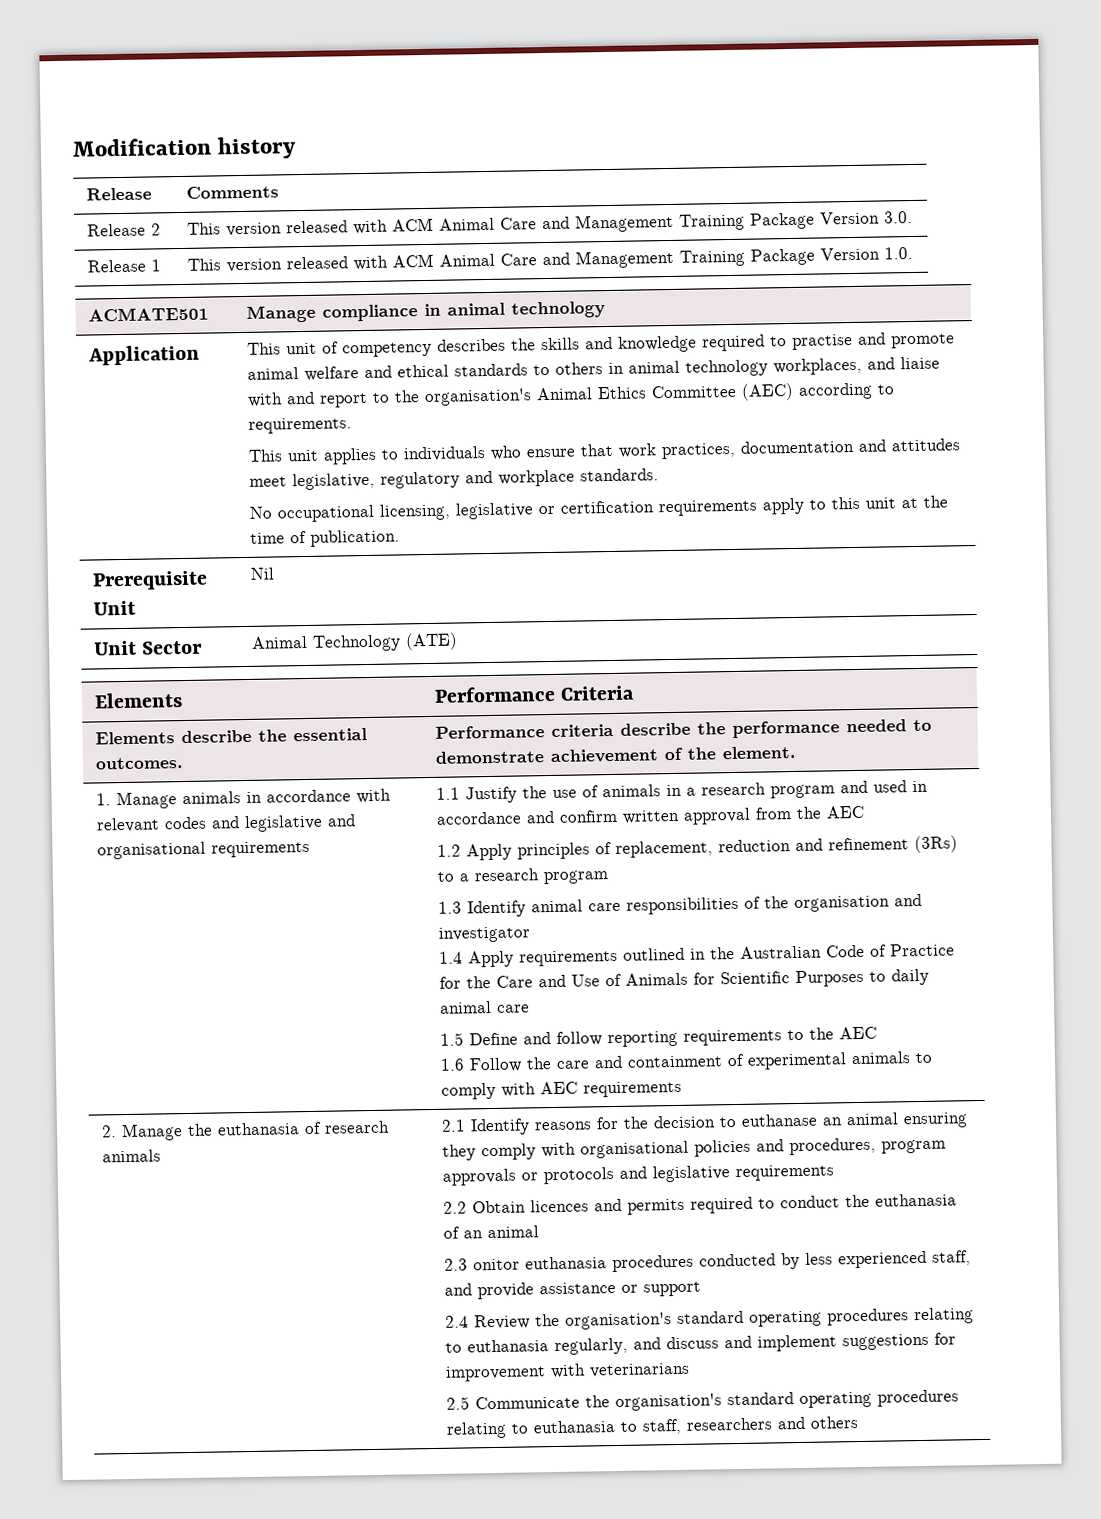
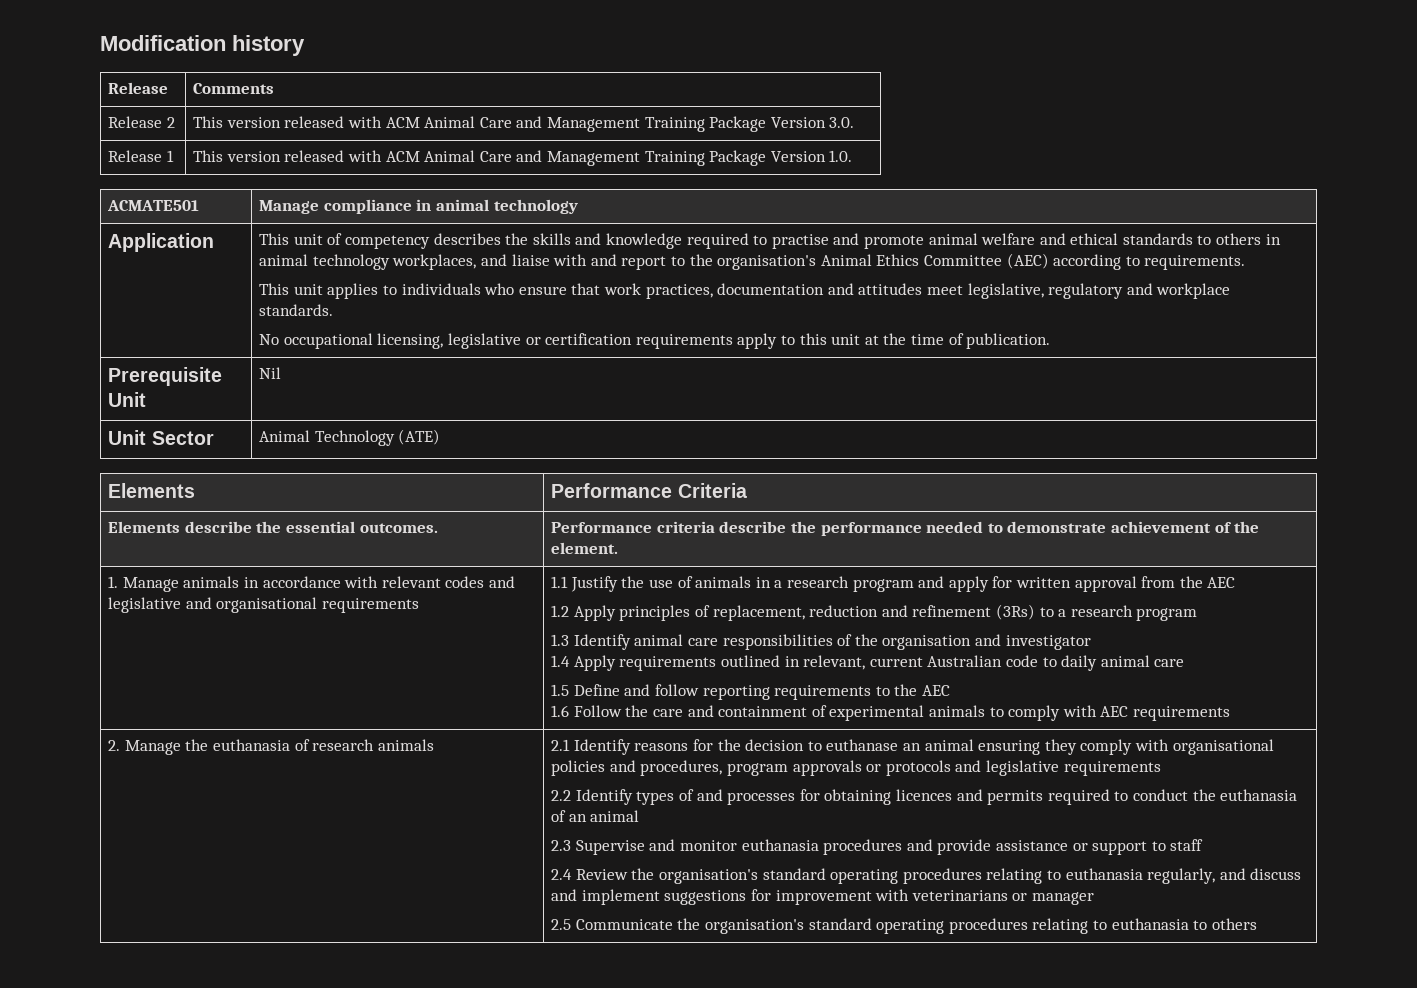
- 1.1 Justify the use of animals in a research program and used in accordance and confirm written approval from the AEC
+ 1.1 Justify the use of animals in a research program and apply for written approval from the AEC
- 1.4 Apply requirements outlined in the Australian Code of Practice for the Care and Use of Animals for Scientific Purposes to daily animal care
+ 1.4 Apply requirements outlined in relevant, current Australian code to daily animal care
- 2.2 Obtain licences and permits required to conduct the euthanasia of an animal
+ 2.2 Identify types of and processes for obtaining licences and permits required to conduct the euthanasia of an animal
- 2.3 onitor euthanasia procedures conducted by less experienced staff, and provide assistance or support
+ 2.3 Supervise and monitor euthanasia procedures and provide assistance or support to staff
- 2.4 Review the organisation's standard operating procedures relating to euthanasia regularly, and discuss and implement suggestions for improvement with veterinarians
+ 2.4 Review the organisation's standard operating procedures relating to euthanasia regularly, and discuss and implement suggestions for improvement with veterinarians or manager
- 2.5 Communicate the organisation's standard operating procedures relating to euthanasia to staff, researchers and others
+ 2.5 Communicate the organisation's standard operating procedures relating to euthanasia to others

